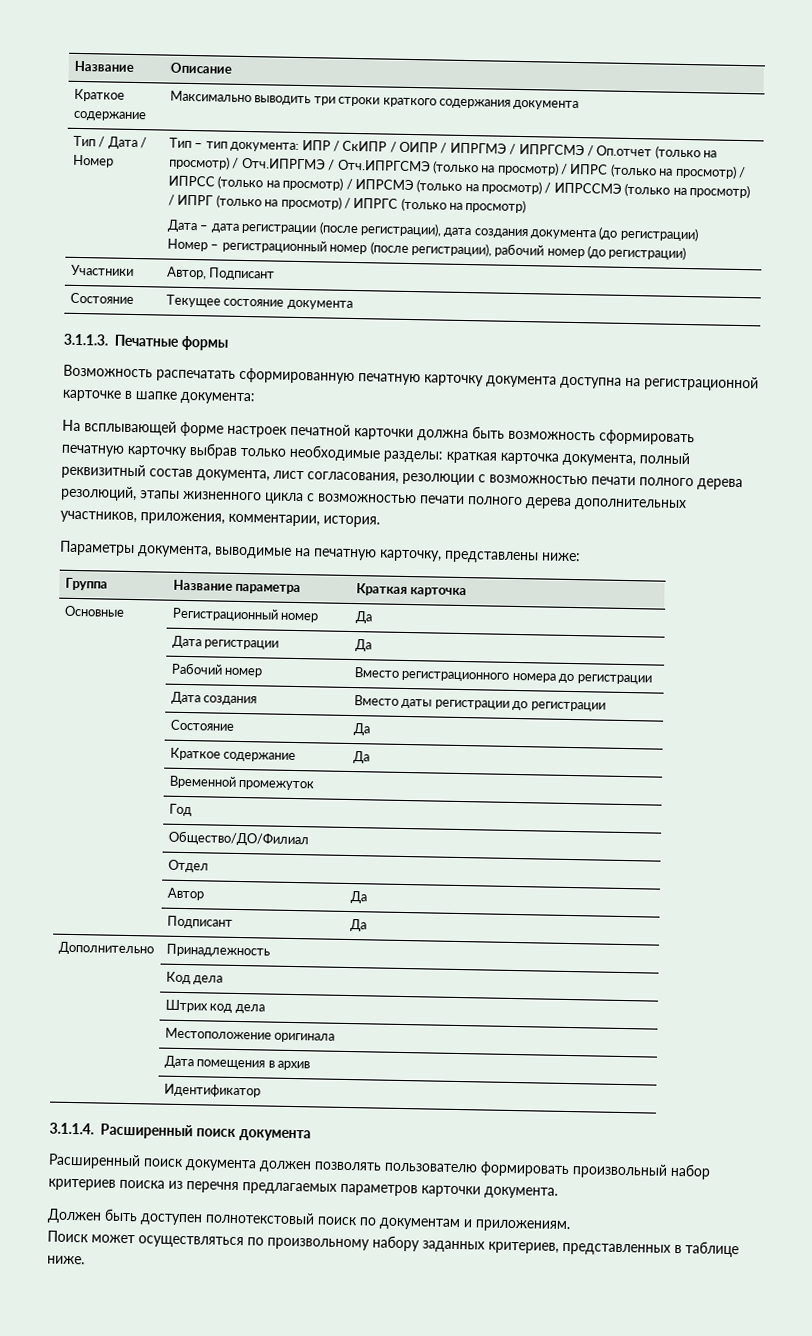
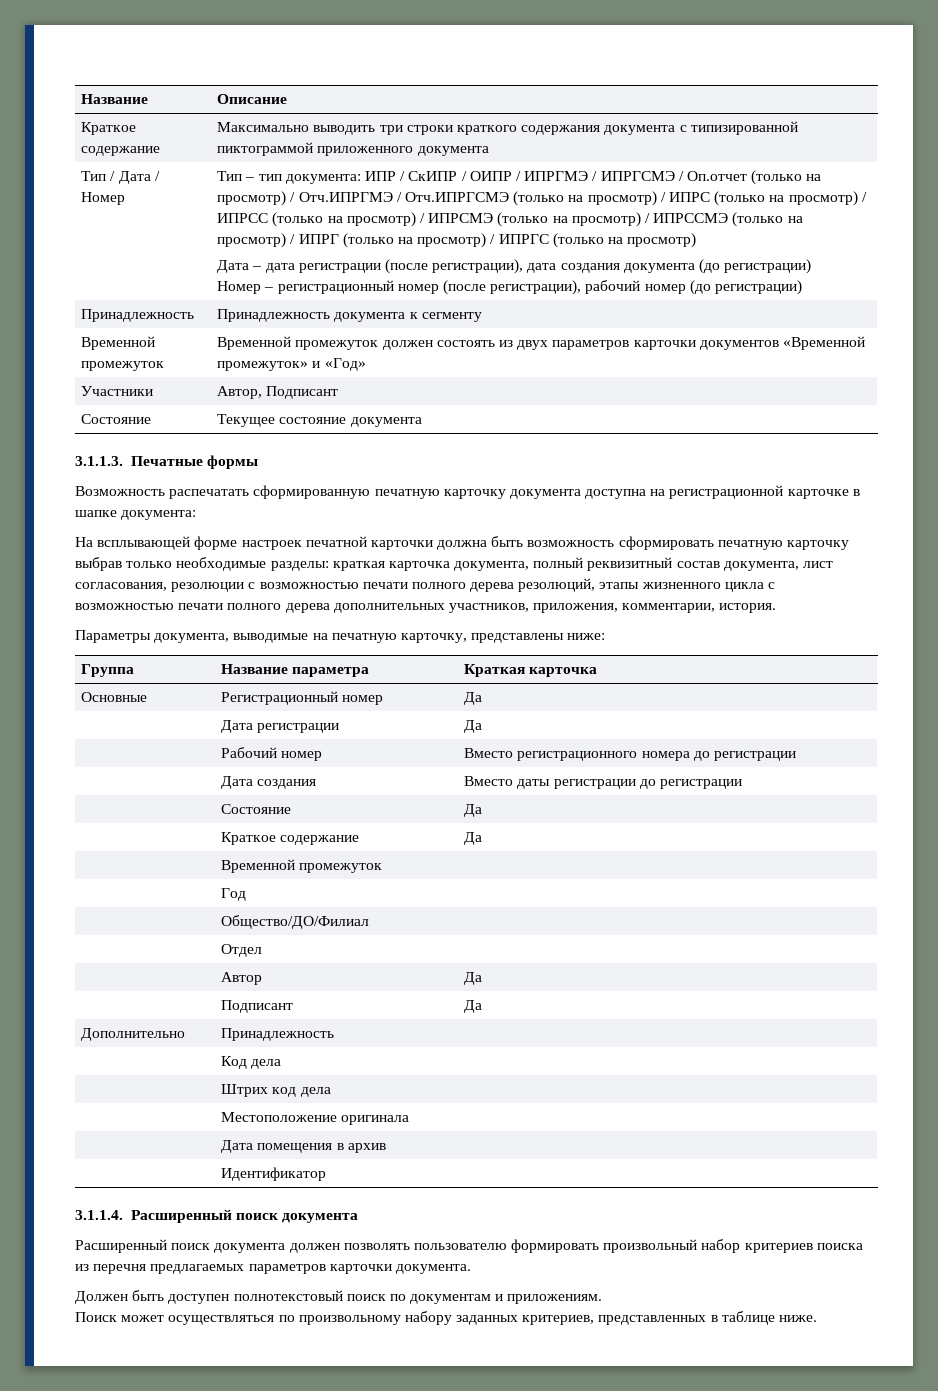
- Краткое содержание | Максимально выводить три строки краткого содержания документа
+ Краткое содержание | Максимально выводить три строки краткого содержания документа с типизированной пиктограммой приложенного документа
+ Принадлежность | Принадлежность документа к сегменту
+ Временной промежуток | Временной промежуток должен состоять из двух параметров карточки документов «Временной промежуток» и «Год»

